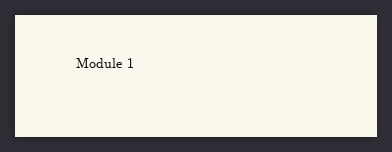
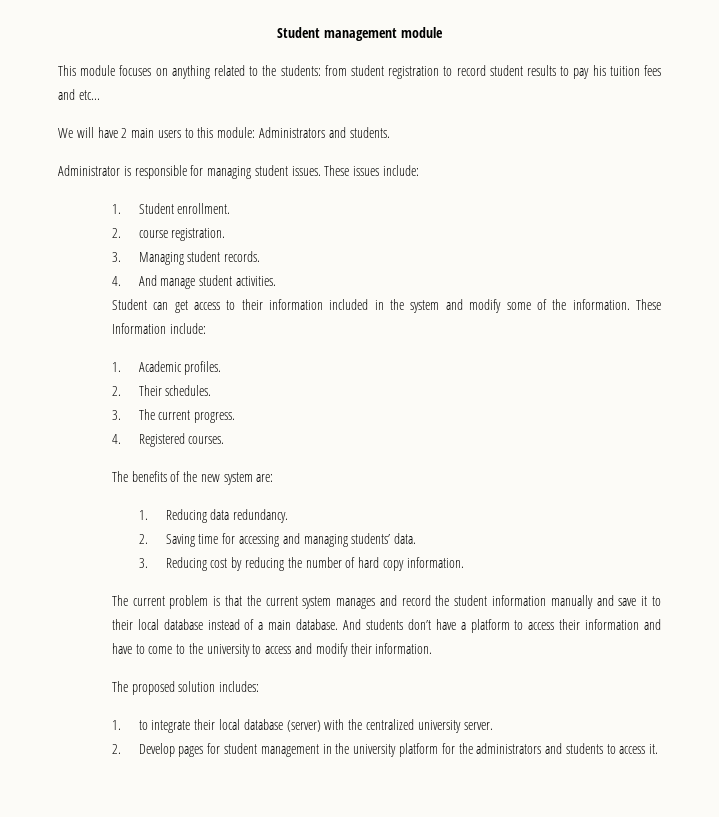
- Module 1
+ Student management module
+ This module focuses on anything related to the students: from student registration to record student results to pay his tuition fees and etc...
+ We will have 2 main users to this module: Administrators and students.
+ Administrator is responsible for managing student issues. These issues include:
+ 1. Student enrollment.
+ 2. course registration.
+ 3. Managing student records.
+ 4. And manage student activities.
+ Student can get access to their information included in the system and modify some of the information. These Information include:
+ 1. Academic profiles.
+ 2. Their schedules.
+ 3. The current progress.
+ 4. Registered courses.
+ The benefits of the new system are:
+ 1. Reducing data redundancy.
+ 2. Saving time for accessing and managing students’ data.
+ 3. Reducing cost by reducing the number of hard copy information.
+ The current problem is that the current system manages and record the student information manually and save it to their local database instead of a main database. And students don’t have a platform to access their information and have to come to the university to access and modify their information.
+ The proposed solution includes:
+ 1. to integrate their local database (server) with the centralized university server.
+ 2. Develop pages for student management in the university platform for the administrators and students to access it.

